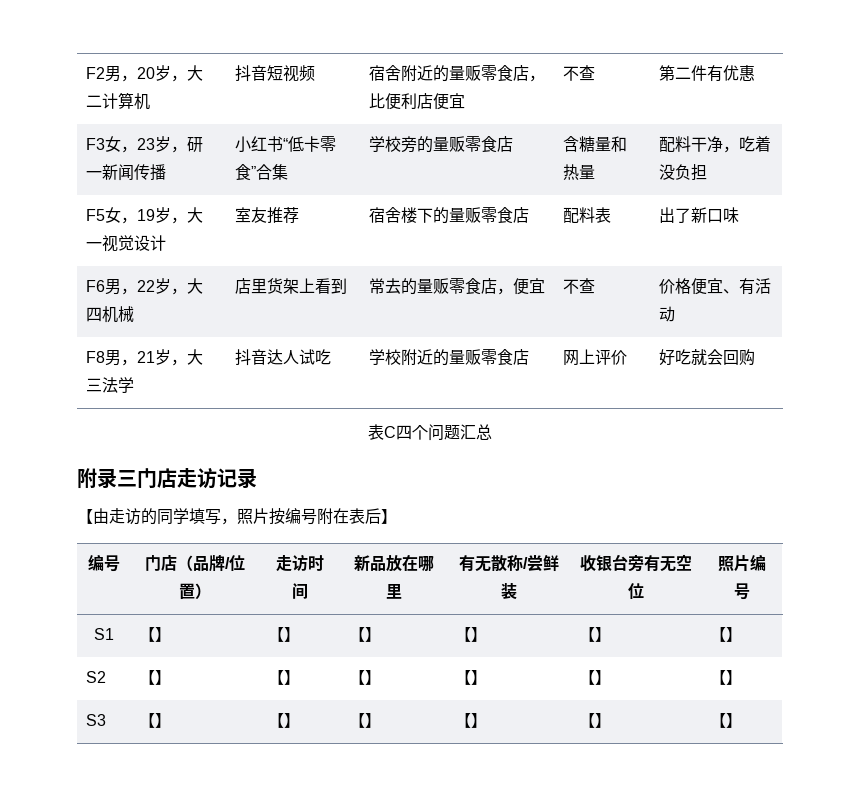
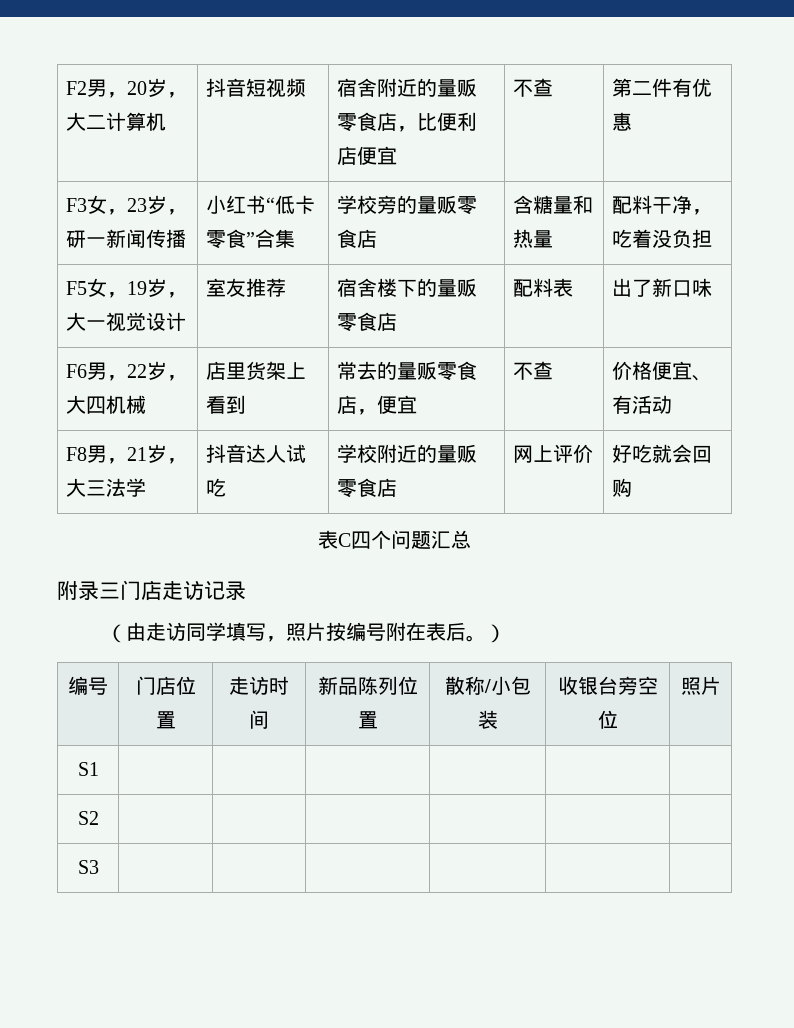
- 【由走访的同学填写，照片按编号附在表后】
+ （由走访同学填写，照片按编号附在表后。）
- 编号 | 门店（品牌/位置） | 走访时间 | 新品放在哪里 | 有无散称/尝鲜装 | 收银台旁有无空位 | 照片编号
+ 编号 | 门店位置 | 走访时间 | 新品陈列位置 | 散称/小包装 | 收银台旁空位 | 照片
- S1 | 【】 | 【】 | 【】 | 【】 | 【】 | 【】
- S2 | 【】 | 【】 | 【】 | 【】 | 【】 | 【】
- S3 | 【】 | 【】 | 【】 | 【】 | 【】 | 【】
+ S1 | | | | | |
+ S2 | | | | | |
+ S3 | | | | | |

